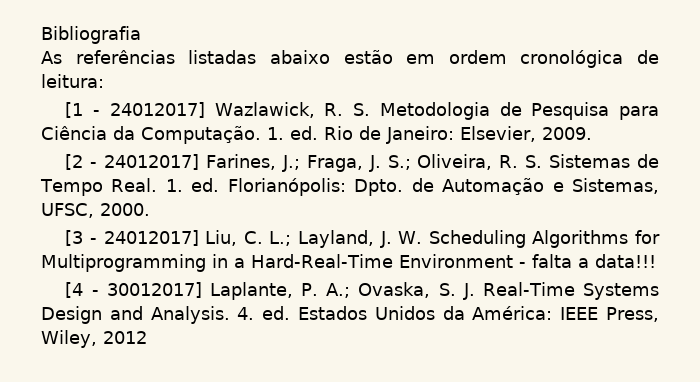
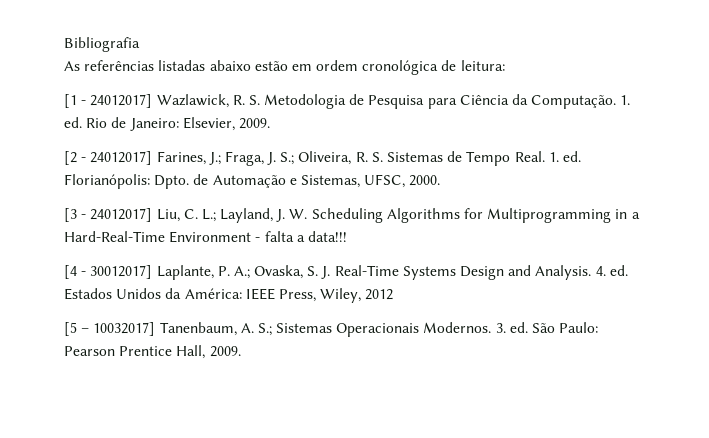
+ [5 – 10032017] Tanenbaum, A. S.; Sistemas Operacionais Modernos. 3. ed. São Paulo: Pearson Prentice Hall, 2009.

